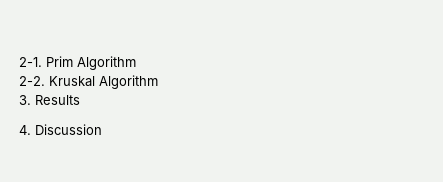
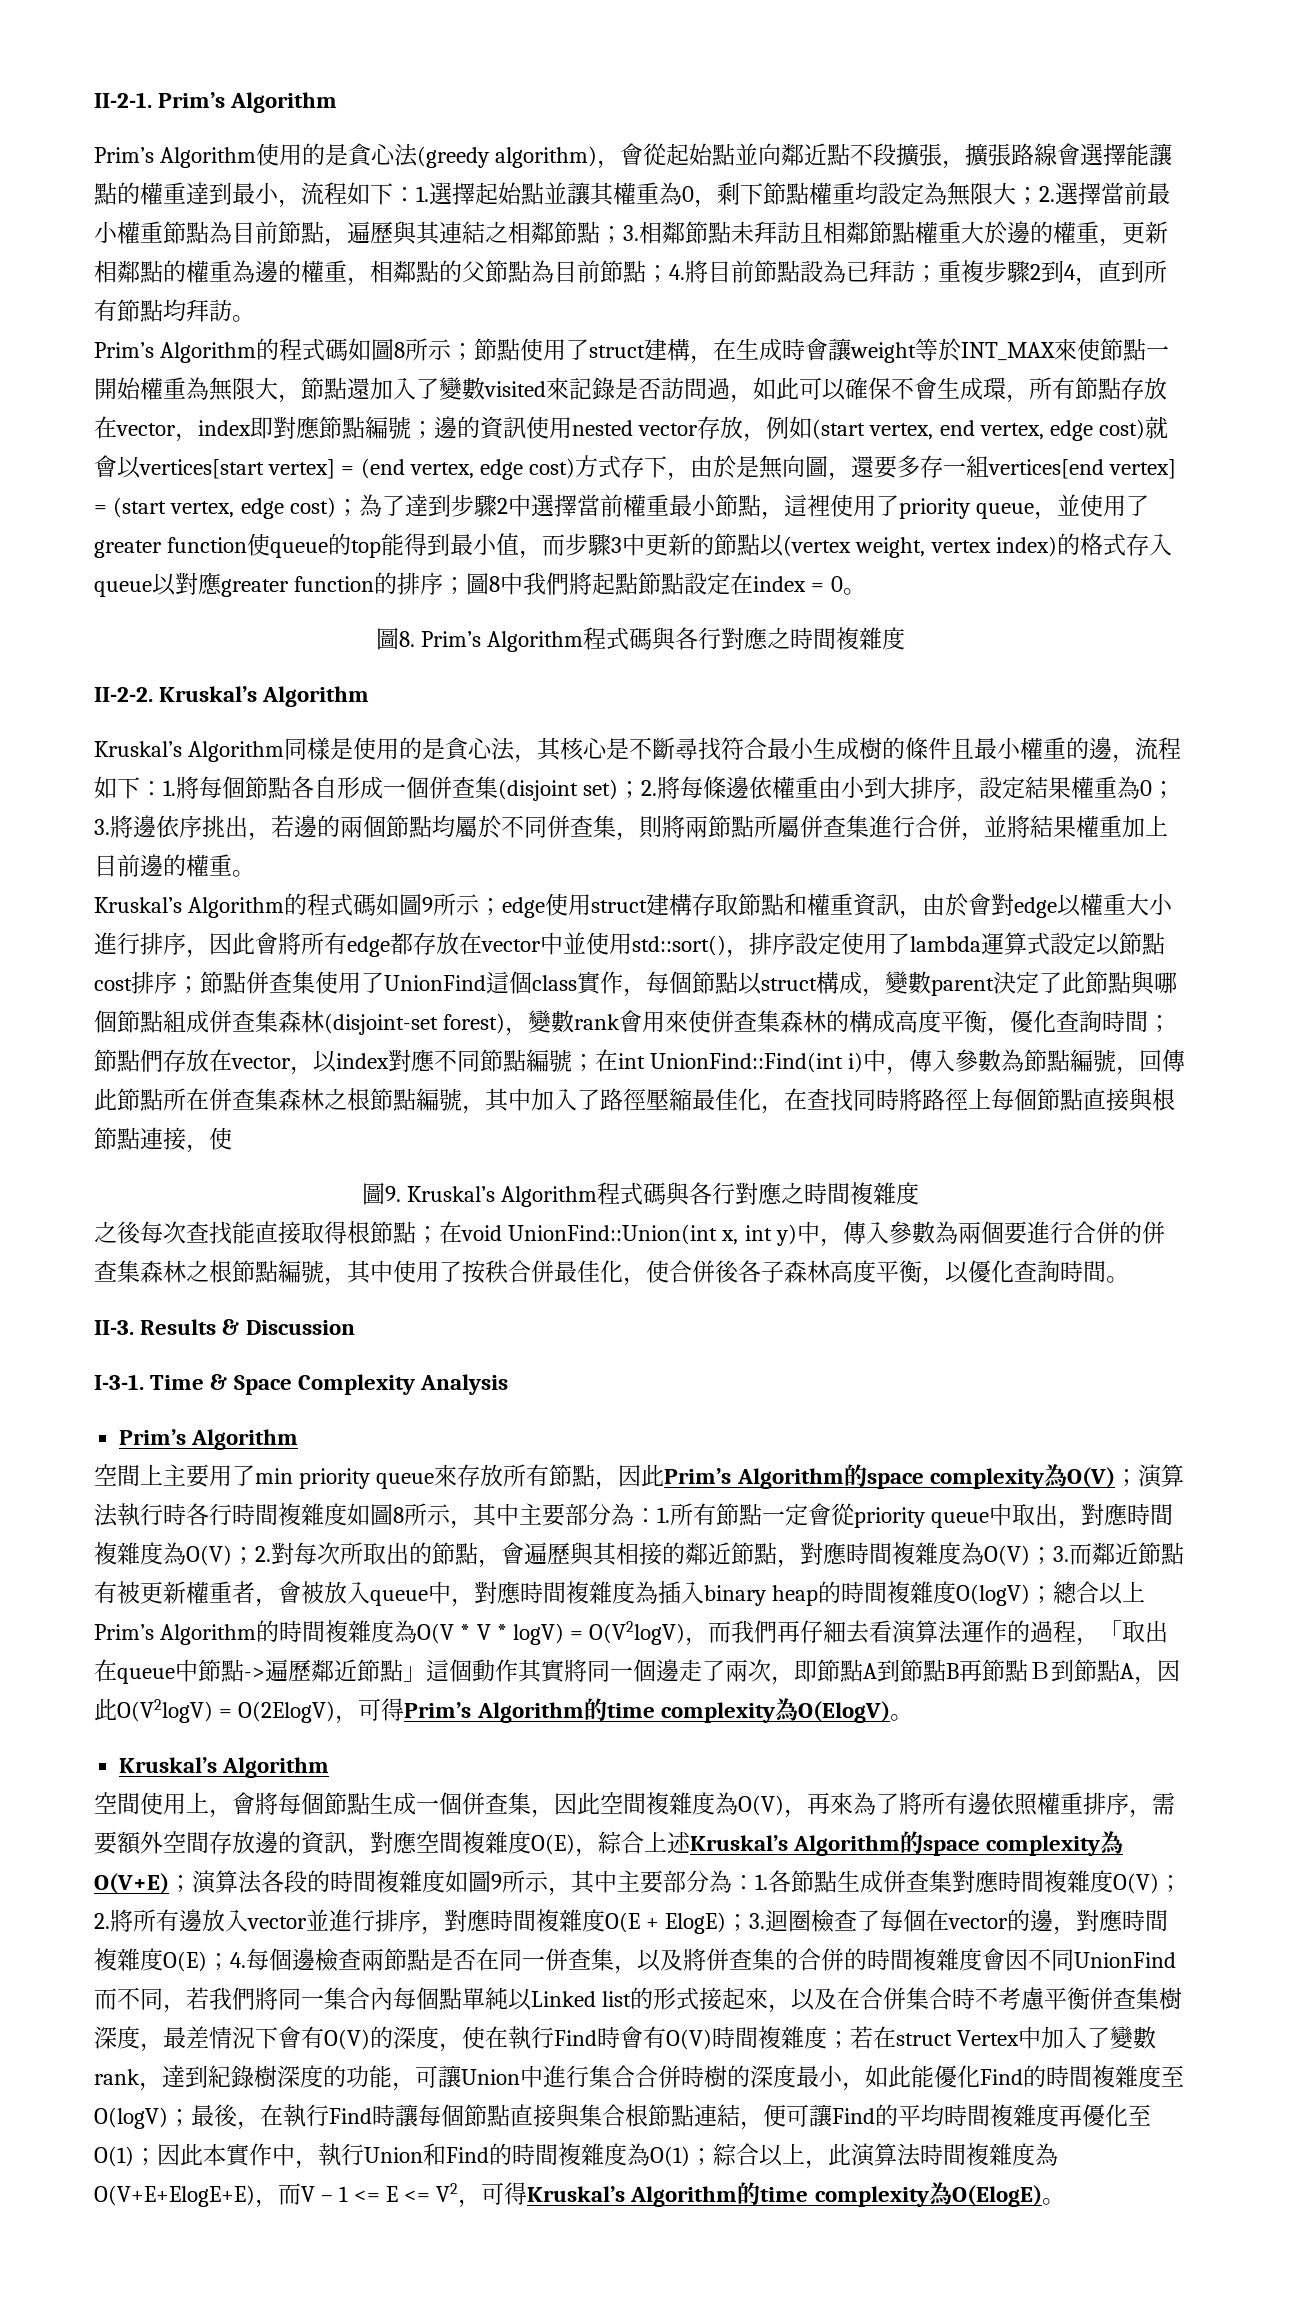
- 2-1. Prim Algorithm
- 2-2. Kruskal Algorithm
- 3. Results
- 4. Discussion
+ II-2-1. Prim’s Algorithm
+ Prim’s Algorithm使用的是貪心法(greedy algorithm)，會從起始點並向鄰近點不段擴張，擴張路線會選擇能讓點的權重達到最小，流程如下：1.選擇起始點並讓其權重為0，剩下節點權重均設定為無限大；2.選擇當前最小權重節點為目前節點，遍歷與其連結之相鄰節點；3.相鄰節點未拜訪且相鄰節點權重大於邊的權重，更新相鄰點的權重為邊的權重，相鄰點的父節點為目前節點；4.將目前節點設為已拜訪；重複步驟2到4，直到所有節點均拜訪。
+ Prim’s Algorithm的程式碼如圖8所示；節點使用了struct建構，在生成時會讓weight等於INT_MAX來使節點一開始權重為無限大，節點還加入了變數visited來記錄是否訪問過，如此可以確保不會生成環，所有節點存放在vector，index即對應節點編號；邊的資訊使用nested vector存放，例如(start vertex, end vertex, edge cost)就會以vertices[start vertex] = (end vertex, edge cost)方式存下，由於是無向圖，還要多存一組vertices[end vertex] = (start vertex, edge cost)；為了達到步驟2中選擇當前權重最小節點，這裡使用了priority queue，並使用了greater function使queue的top能得到最小值，而步驟3中更新的節點以(vertex weight, vertex index)的格式存入queue以對應greater function的排序；圖8中我們將起點節點設定在index = 0。
+ 圖8. Prim’s Algorithm程式碼與各行對應之時間複雜度
+ II-2-2. Kruskal’s Algorithm
+ Kruskal’s Algorithm同樣是使用的是貪心法，其核心是不斷尋找符合最小生成樹的條件且最小權重的邊，流程如下：1.將每個節點各自形成一個併查集(disjoint set)；2.將每條邊依權重由小到大排序，設定結果權重為0；3.將邊依序挑出，若邊的兩個節點均屬於不同併查集，則將兩節點所屬併查集進行合併，並將結果權重加上目前邊的權重。
+ Kruskal’s Algorithm的程式碼如圖9所示；edge使用struct建構存取節點和權重資訊，由於會對edge以權重大小進行排序，因此會將所有edge都存放在vector中並使用std::sort()，排序設定使用了lambda運算式設定以節點cost排序；節點併查集使用了UnionFind這個class實作，每個節點以struct構成，變數parent決定了此節點與哪個節點組成併查集森林(disjoint-set forest)，變數rank會用來使併查集森林的構成高度平衡，優化查詢時間；節點們存放在vector，以index對應不同節點編號；在int UnionFind::Find(int i)中，傳入參數為節點編號，回傳此節點所在併查集森林之根節點編號，其中加入了路徑壓縮最佳化，在查找同時將路徑上每個節點直接與根節點連接，使
+ 圖9. Kruskal’s Algorithm程式碼與各行對應之時間複雜度
+ 之後每次查找能直接取得根節點；在void UnionFind::Union(int x, int y)中，傳入參數為兩個要進行合併的併查集森林之根節點編號，其中使用了按秩合併最佳化，使合併後各子森林高度平衡，以優化查詢時間。
+ II-3. Results & Discussion
+ I-3-1. Time & Space Complexity Analysis
+ Prim’s Algorithm
+ 空間上主要用了min priority queue來存放所有節點，因此Prim’s Algorithm的space complexity為O(V)；演算法執行時各行時間複雜度如圖8所示，其中主要部分為：1.所有節點一定會從priority queue中取出，對應時間複雜度為O(V)；2.對每次所取出的節點，會遍歷與其相接的鄰近節點，對應時間複雜度為O(V)；3.而鄰近節點有被更新權重者，會被放入queue中，對應時間複雜度為插入binary heap的時間複雜度O(logV)；總合以上Prim’s Algorithm的時間複雜度為O(V * V * logV) = O(V2logV)，而我們再仔細去看演算法運作的過程，「取出在queue中節點->遍歷鄰近節點」這個動作其實將同一個邊走了兩次，即節點A到節點B再節點Ｂ到節點A，因此O(V2logV) = O(2ElogV)，可得Prim’s Algorithm的time complexity為O(ElogV)。
+ Kruskal’s Algorithm
+ 空間使用上，會將每個節點生成一個併查集，因此空間複雜度為O(V)，再來為了將所有邊依照權重排序，需要額外空間存放邊的資訊，對應空間複雜度O(E)，綜合上述Kruskal’s Algorithm的space complexity為O(V+E)；演算法各段的時間複雜度如圖9所示，其中主要部分為：1.各節點生成併查集對應時間複雜度O(V)；2.將所有邊放入vector並進行排序，對應時間複雜度O(E + ElogE)；3.迴圈檢查了每個在vector的邊，對應時間複雜度O(E)；4.每個邊檢查兩節點是否在同一併查集，以及將併查集的合併的時間複雜度會因不同UnionFind而不同，若我們將同一集合內每個點單純以Linked list的形式接起來，以及在合併集合時不考慮平衡併查集樹深度，最差情況下會有O(V)的深度，使在執行Find時會有O(V)時間複雜度；若在struct Vertex中加入了變數rank，達到紀錄樹深度的功能，可讓Union中進行集合合併時樹的深度最小，如此能優化Find的時間複雜度至O(logV)；最後，在執行Find時讓每個節點直接與集合根節點連結，便可讓Find的平均時間複雜度再優化至O(1)；因此本實作中，執行Union和Find的時間複雜度為O(1)；綜合以上，此演算法時間複雜度為O(V+E+ElogE+E)，而V – 1 <= E <= V2，可得Kruskal’s Algorithm的time complexity為O(ElogE)。

